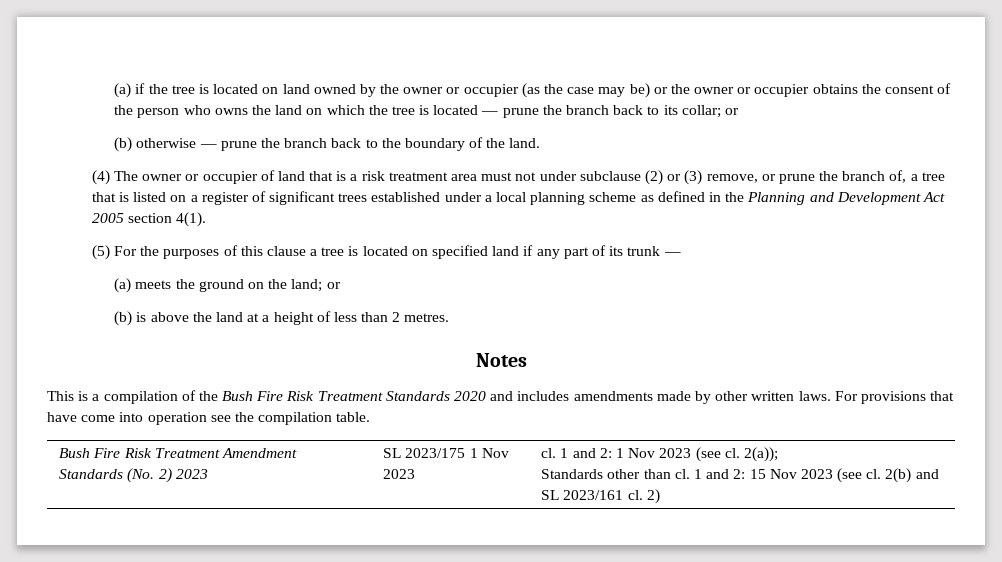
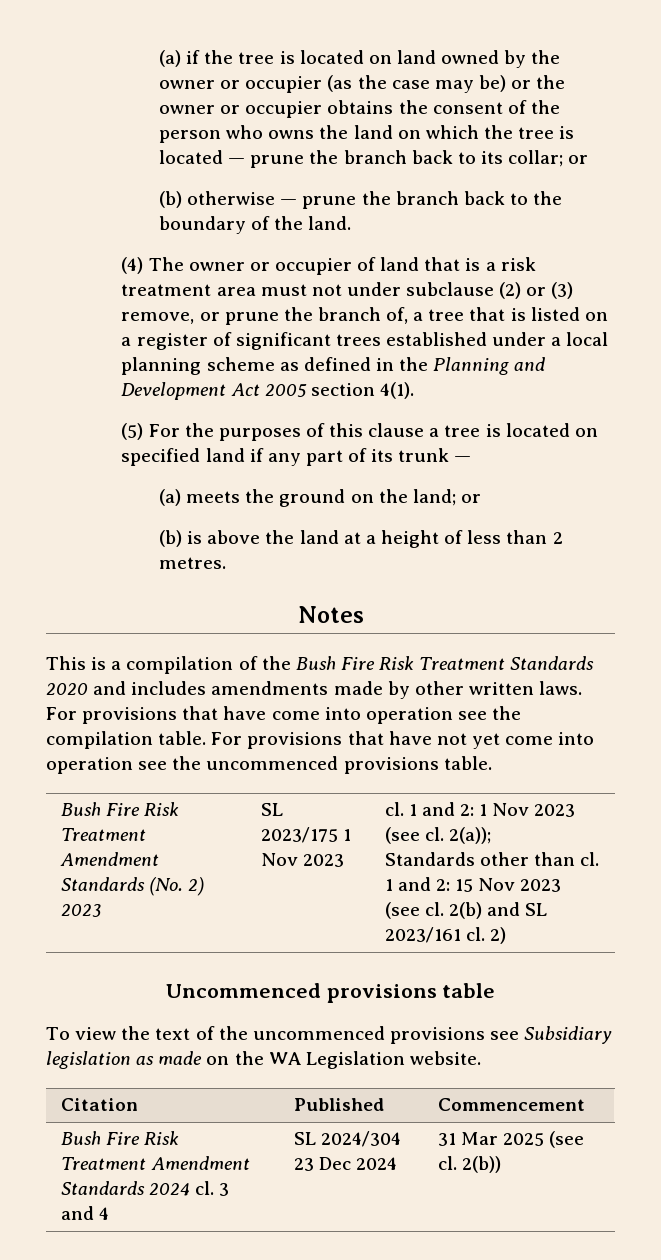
+ For provisions that have not yet come into operation see the uncommenced provisions table.
+ Uncommenced provisions table
+ To view the text of the uncommenced provisions see Subsidiary legislation as made on the WA Legislation website.
+ Citation | Published | Commencement
+ Bush Fire Risk Treatment Amendment Standards 2024 cl. 3 and 4 | SL 2024/304 23 Dec 2024 | 31 Mar 2025 (see cl. 2(b))

